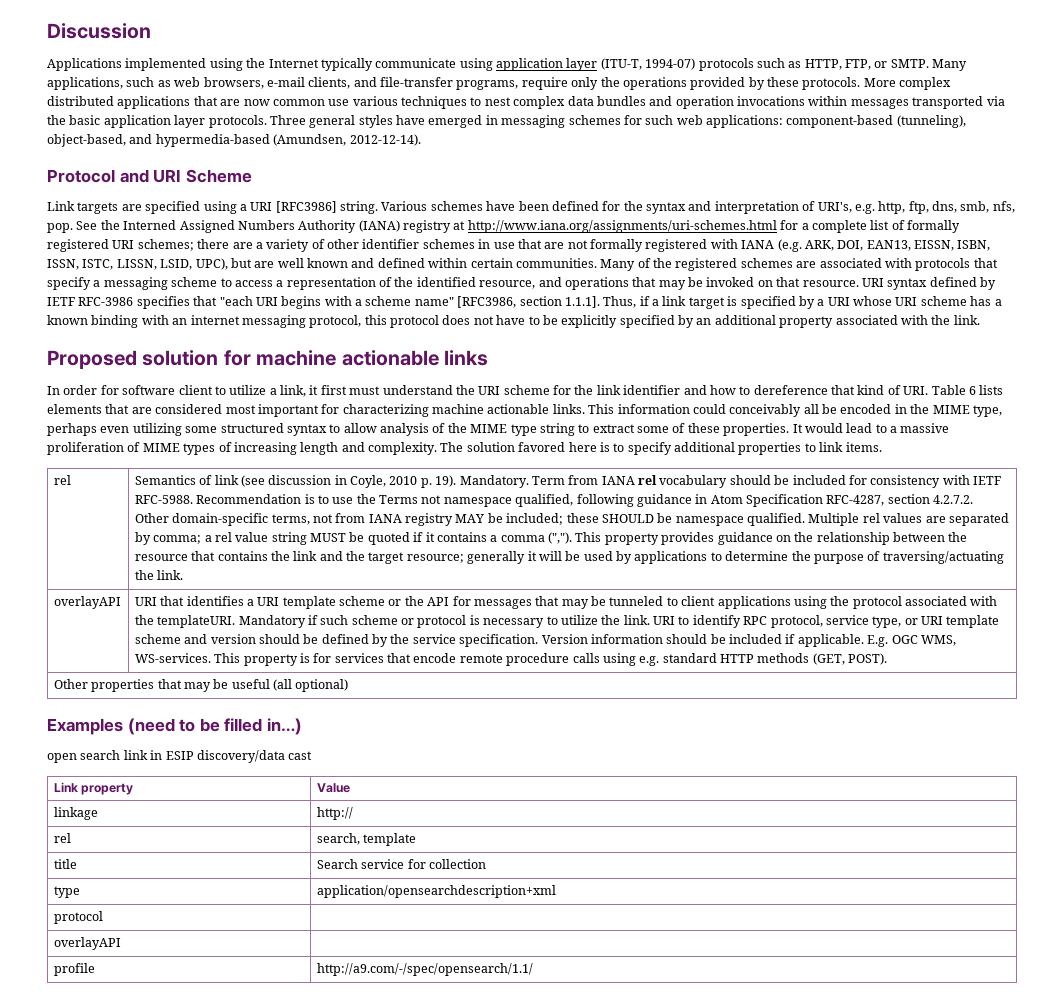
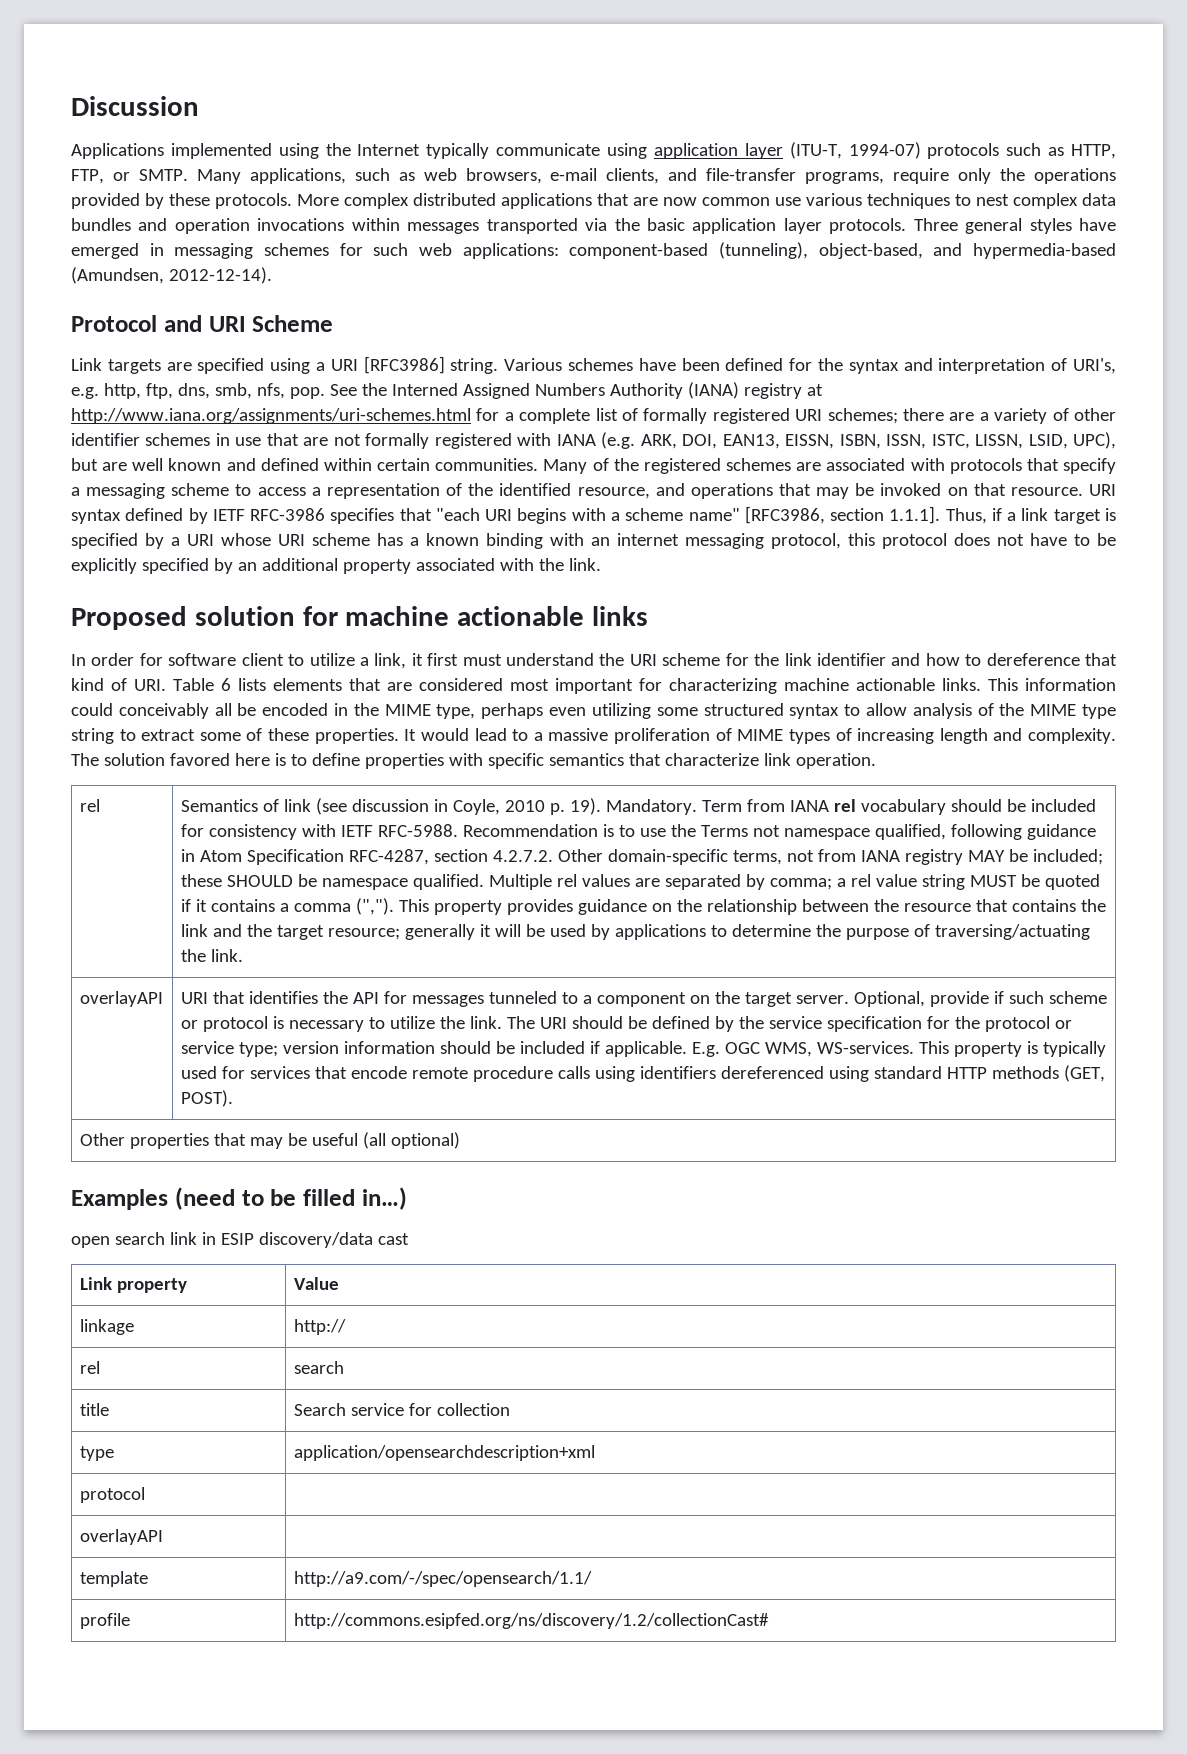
- The solution favored here is to specify additional properties to link items.
+ The solution favored here is to define properties with specific semantics that characterize link operation.
- URI that identifies a URI template scheme or the API for messages that may be tunneled to client applications using the protocol associated with the templateURI. Mandatory if such scheme or protocol is necessary to utilize the link.
+ URI that identifies the API for messages tunneled to a component on the target server. Optional, provide if such scheme or protocol is necessary to utilize the link.
- URI to identify RPC protocol, service type, or URI template scheme and version should be defined by the service specification. Version information should be included if applicable.
+ The URI should be defined by the service specification for the protocol or service type; version information should be included if applicable.
- This property is for services that encode remote procedure calls using e.g. standard HTTP methods (GET, POST).
+ This property is typically used for services that encode remote procedure calls using identifiers dereferenced using standard HTTP methods (GET, POST).
- rel | search, template
+ rel | search
+ template | http://a9.com/-/spec/opensearch/1.1/
- profile | http://a9.com/-/spec/opensearch/1.1/
+ profile | http://commons.esipfed.org/ns/discovery/1.2/collectionCast#

